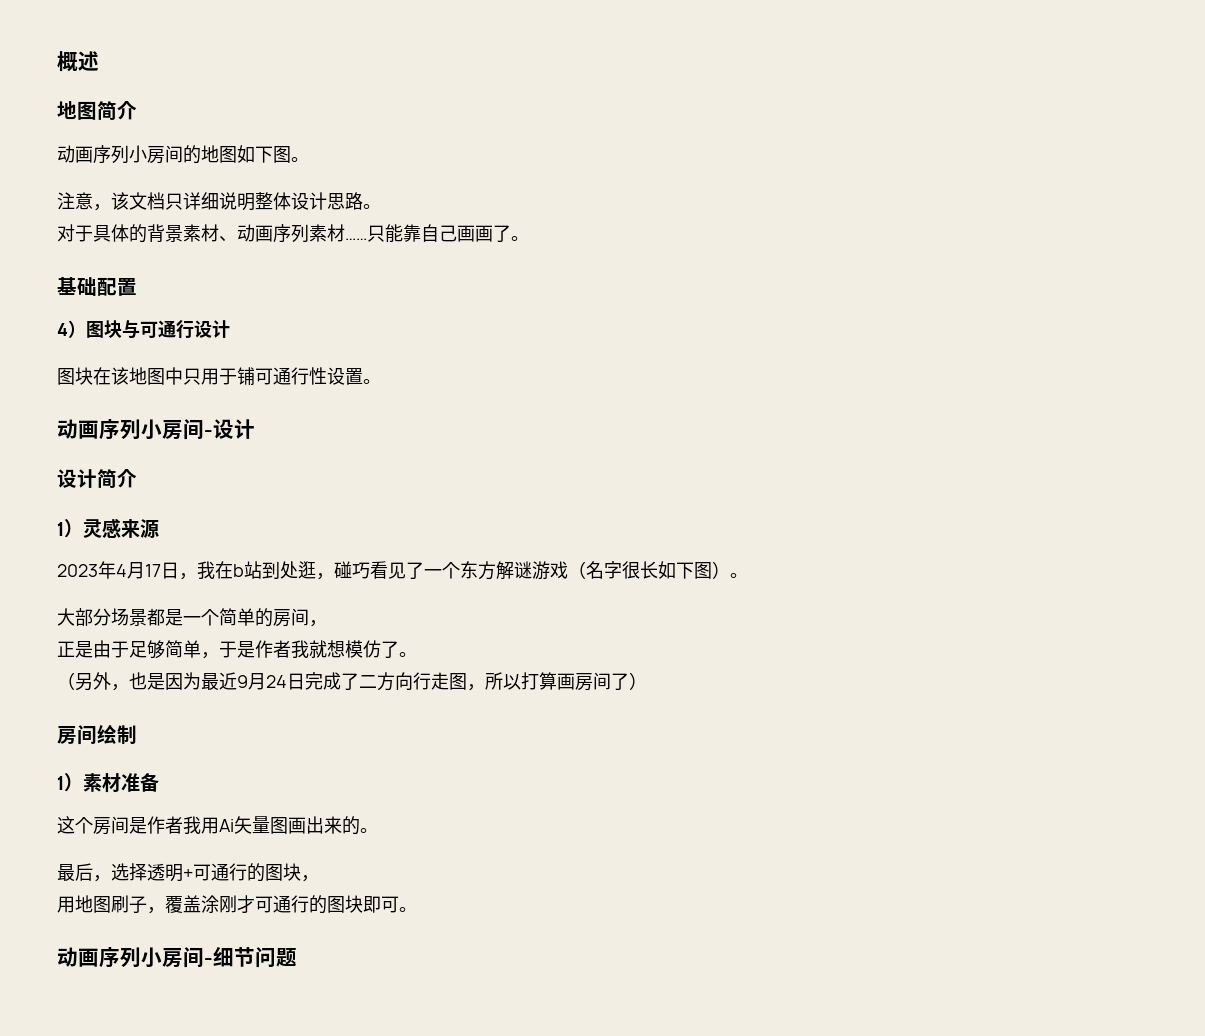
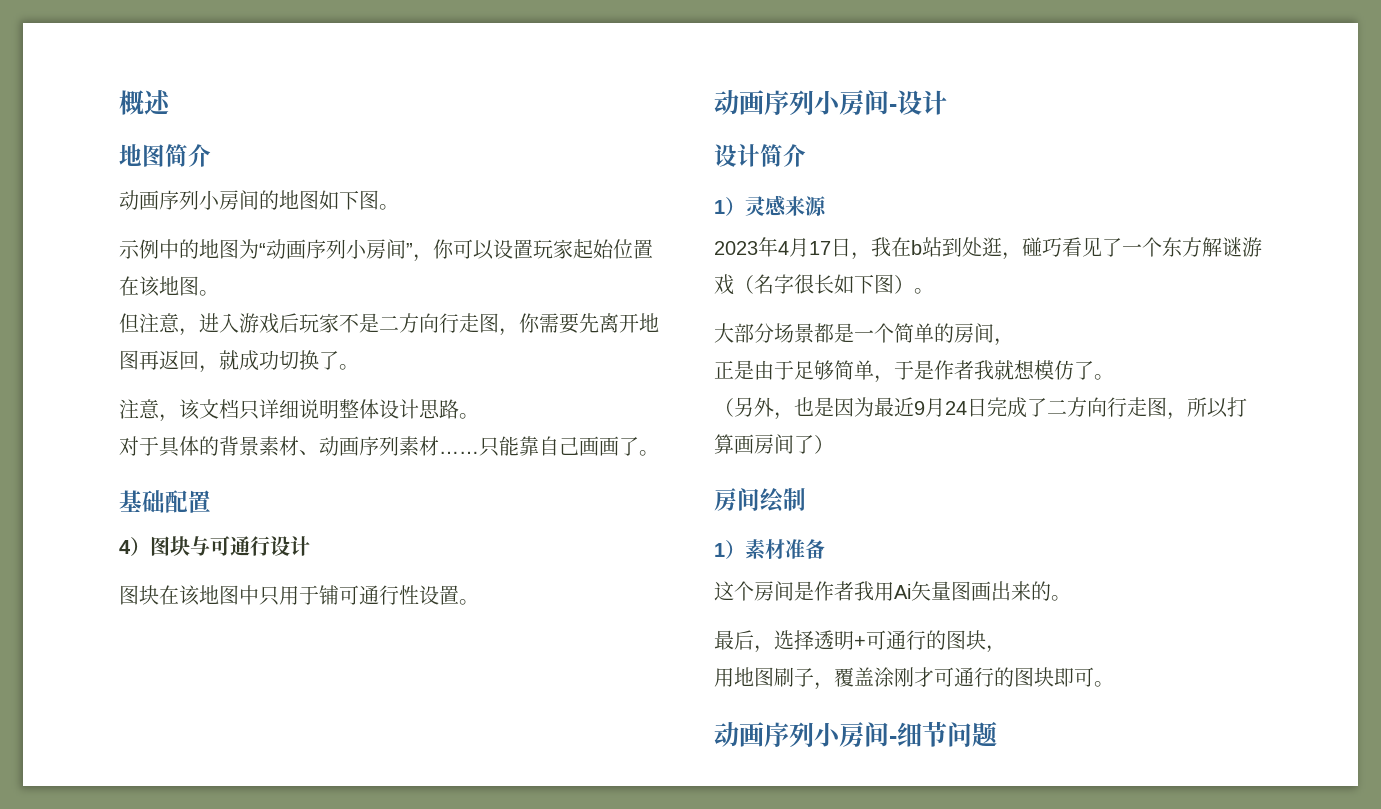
+ 示例中的地图为“动画序列小房间”，你可以设置玩家起始位置在该地图。
+ 但注意，进入游戏后玩家不是二方向行走图，你需要先离开地图再返回，就成功切换了。

